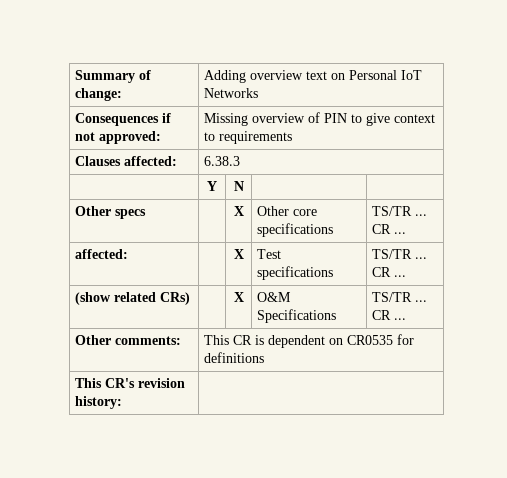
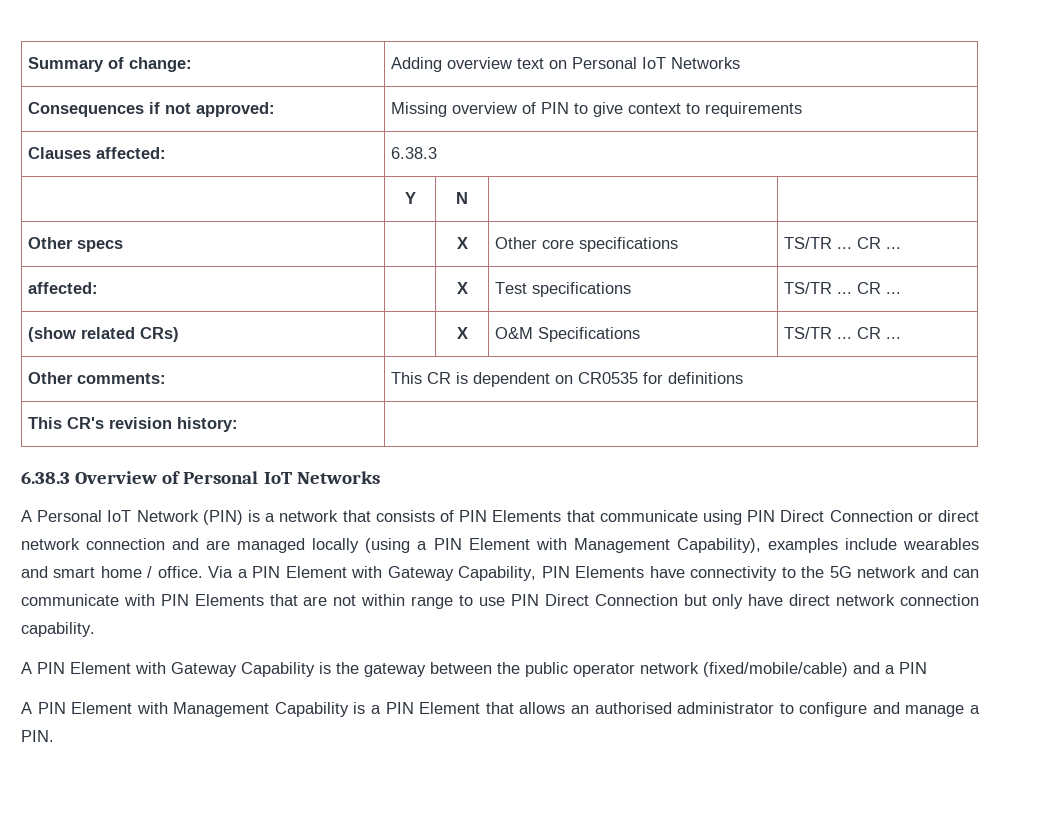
+ 6.38.3 Overview of Personal IoT Networks
+ A Personal IoT Network (PIN) is a network that consists of PIN Elements that communicate using PIN Direct Connection or direct network connection and are managed locally (using a PIN Element with Management Capability), examples include wearables and smart home / office. Via a PIN Element with Gateway Capability, PIN Elements have connectivity to the 5G network and can communicate with PIN Elements that are not within range to use PIN Direct Connection but only have direct network connection capability.
+ A PIN Element with Gateway Capability is the gateway between the public operator network (fixed/mobile/cable) and a PIN
+ A PIN Element with Management Capability is a PIN Element that allows an authorised administrator to configure and manage a PIN.

